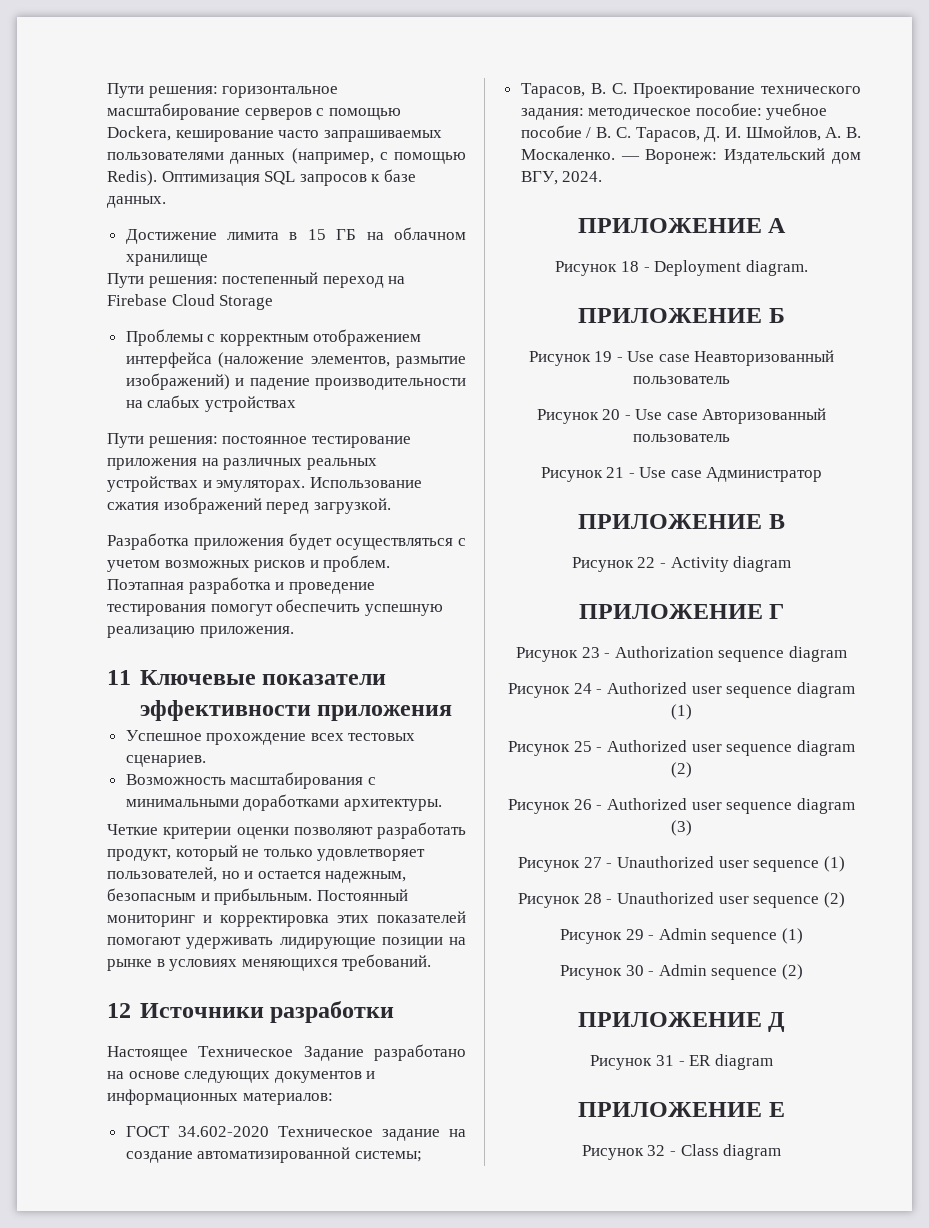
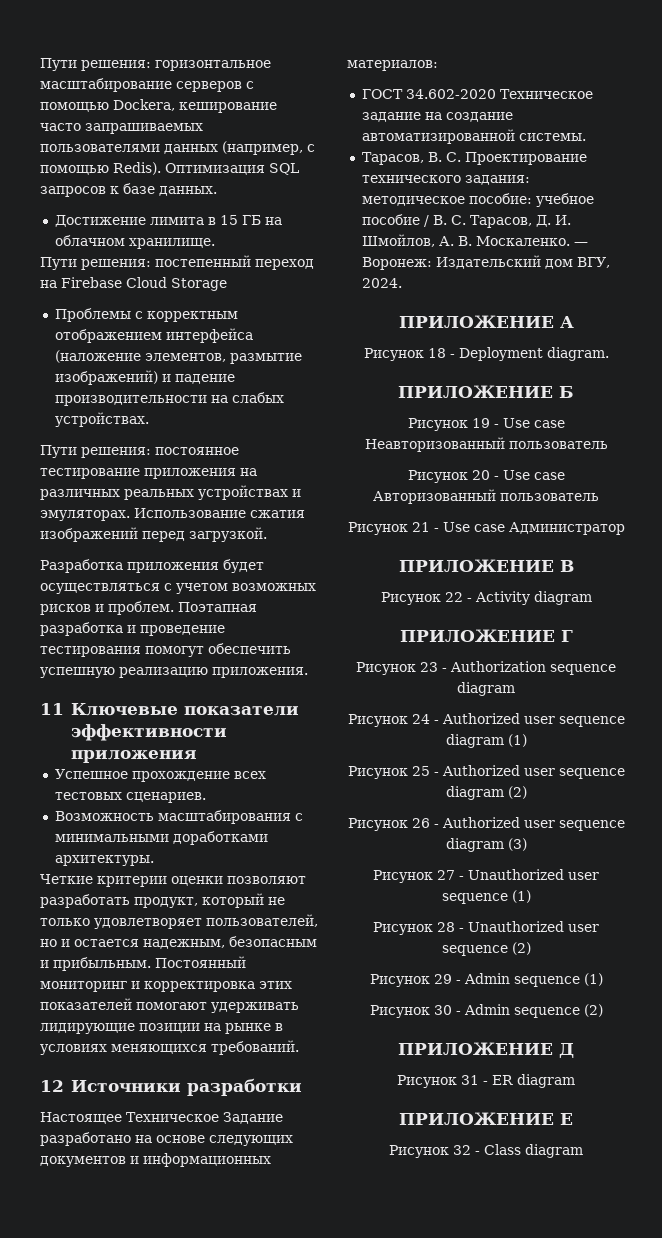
- Достижение лимита в 15 ГБ на облачном хранилище
+ Достижение лимита в 15 ГБ на облачном хранилище.
- Проблемы с корректным отображением интерфейса (наложение элементов, размытие изображений) и падение производительности на слабых устройствах
+ Проблемы с корректным отображением интерфейса (наложение элементов, размытие изображений) и падение производительности на слабых устройствах.
- ГОСТ 34.602-2020 Техническое задание на создание автоматизированной системы;
+ ГОСТ 34.602-2020 Техническое задание на создание автоматизированной системы.

